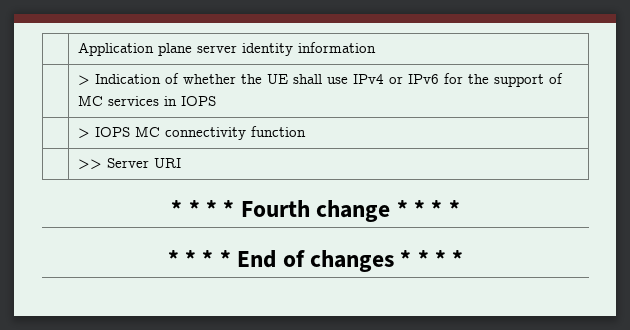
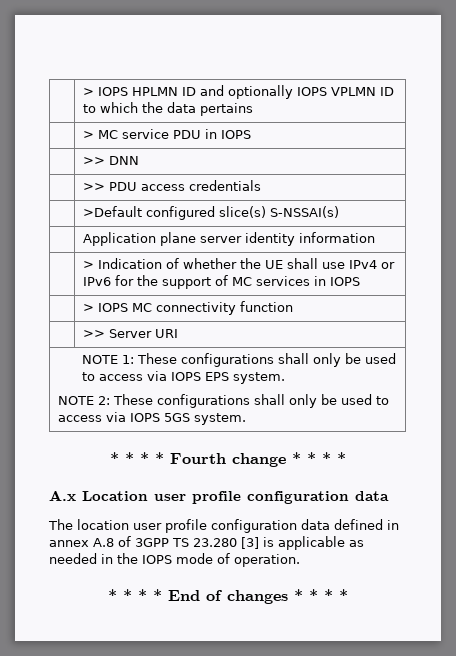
+ | > IOPS HPLMN ID and optionally IOPS VPLMN ID to which the data pertains
+ | > MC service PDU in IOPS
+ | >> DNN
+ | >> PDU access credentials
+ | >Default configured slice(s) S-NSSAI(s)
+ NOTE 1: These configurations shall only be used to access via IOPS EPS system.
+ NOTE 2: These configurations shall only be used to access via IOPS 5GS system.
+ A.x Location user profile configuration data
+ The location user profile configuration data defined in annex A.8 of 3GPP TS 23.280 [3] is applicable as needed in the IOPS mode of operation.

